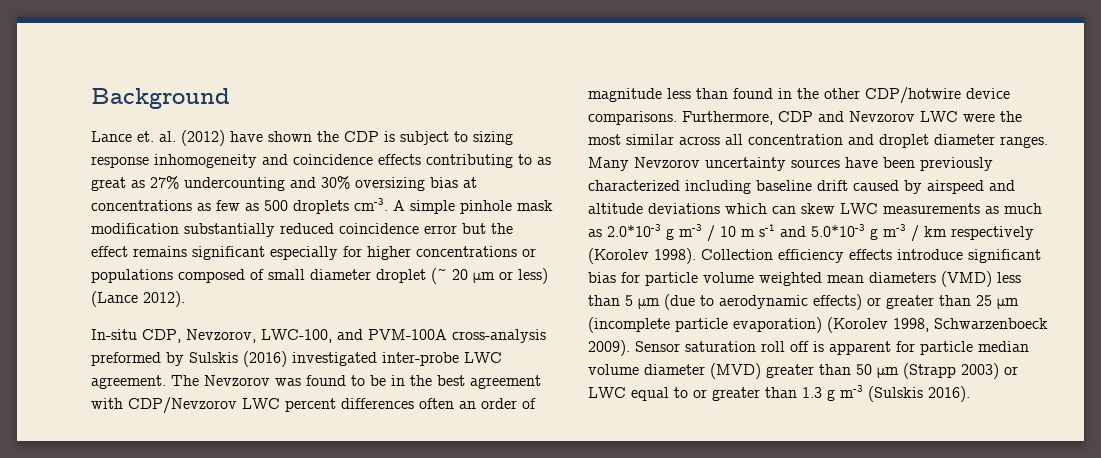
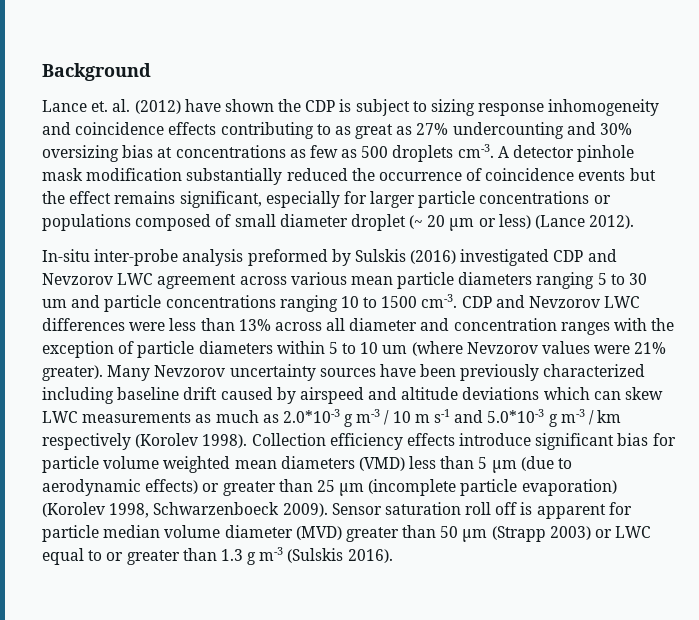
- A simple pinhole mask modification substantially reduced coincidence error but the effect remains significant especially for higher concentrations or populations composed of small diameter droplet (~ 20 μm or less) (Lance 2012).
+ A detector pinhole mask modification substantially reduced the occurrence of coincidence events but the effect remains significant, especially for larger particle concentrations or populations composed of small diameter droplet (~ 20 μm or less) (Lance 2012).
- In-situ CDP, Nevzorov, LWC-100, and PVM-100A cross-analysis preformed by Sulskis (2016) investigated inter-probe LWC agreement. The Nevzorov was found to be in the best agreement with CDP/Nevzorov LWC percent differences often an order of magnitude less than found in the other CDP/hotwire device comparisons. Furthermore, CDP and Nevzorov LWC were the most similar across all concentration and droplet diameter ranges.
+ In-situ inter-probe analysis preformed by Sulskis (2016) investigated CDP and Nevzorov LWC agreement across various mean particle diameters ranging 5 to 30 um and particle concentrations ranging 10 to 1500 cm-3. CDP and Nevzorov LWC differences were less than 13% across all diameter and concentration ranges with the exception of particle diameters within 5 to 10 um (where Nevzorov values were 21% greater).

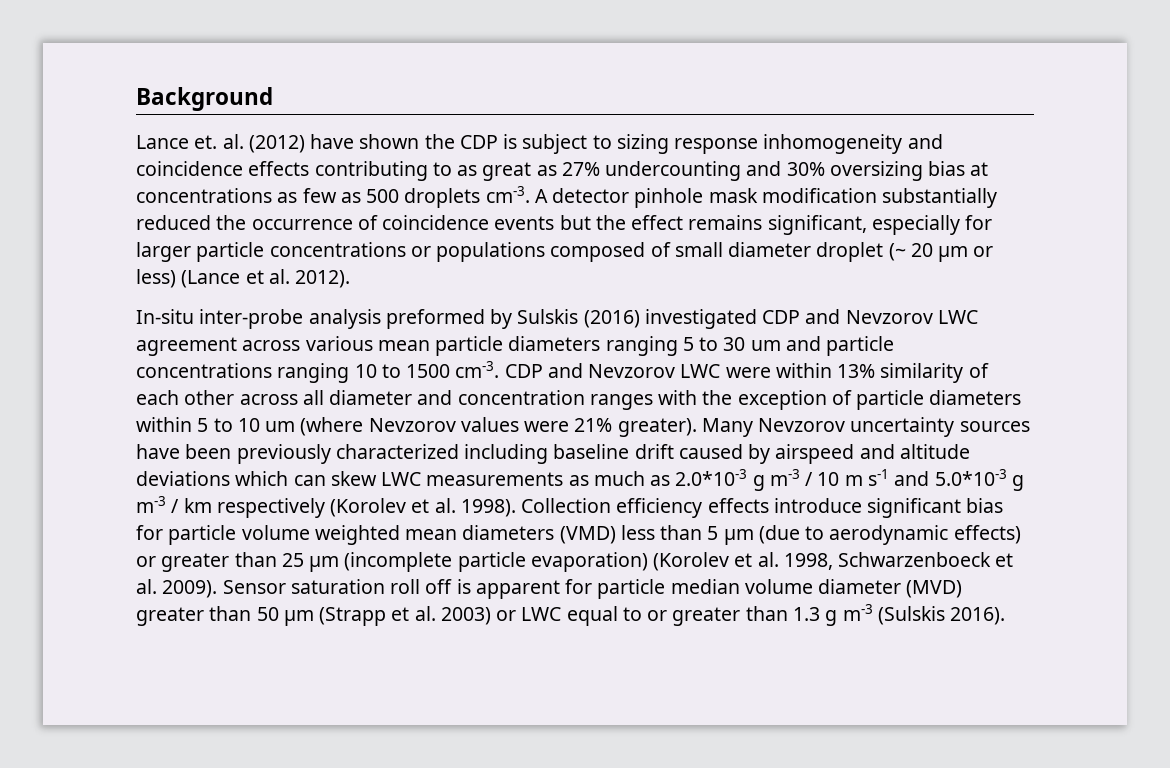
- A detector pinhole mask modification substantially reduced the occurrence of coincidence events but the effect remains significant, especially for larger particle concentrations or populations composed of small diameter droplet (~ 20 μm or less) (Lance 2012).
+ A detector pinhole mask modification substantially reduced the occurrence of coincidence events but the effect remains significant, especially for larger particle concentrations or populations composed of small diameter droplet (~ 20 μm or less) (Lance et al. 2012).
- CDP and Nevzorov LWC differences were less than 13% across all diameter and concentration ranges with the exception of particle diameters within 5 to 10 um (where Nevzorov values were 21% greater).
+ CDP and Nevzorov LWC were within 13% similarity of each other across all diameter and concentration ranges with the exception of particle diameters within 5 to 10 um (where Nevzorov values were 21% greater).
- Many Nevzorov uncertainty sources have been previously characterized including baseline drift caused by airspeed and altitude deviations which can skew LWC measurements as much as 2.0*10-3 g m-3 / 10 m s-1 and 5.0*10-3 g m-3 / km respectively (Korolev 1998).
+ Many Nevzorov uncertainty sources have been previously characterized including baseline drift caused by airspeed and altitude deviations which can skew LWC measurements as much as 2.0*10-3 g m-3 / 10 m s-1 and 5.0*10-3 g m-3 / km respectively (Korolev et al. 1998).
- Collection efficiency effects introduce significant bias for particle volume weighted mean diameters (VMD) less than 5 μm (due to aerodynamic effects) or greater than 25 μm (incomplete particle evaporation) (Korolev 1998, Schwarzenboeck 2009).
+ Collection efficiency effects introduce significant bias for particle volume weighted mean diameters (VMD) less than 5 μm (due to aerodynamic effects) or greater than 25 μm (incomplete particle evaporation) (Korolev et al. 1998, Schwarzenboeck et al. 2009).
- Sensor saturation roll off is apparent for particle median volume diameter (MVD) greater than 50 μm (Strapp 2003) or LWC equal to or greater than 1.3 g m-3 (Sulskis 2016).
+ Sensor saturation roll off is apparent for particle median volume diameter (MVD) greater than 50 μm (Strapp et al. 2003) or LWC equal to or greater than 1.3 g m-3 (Sulskis 2016).

